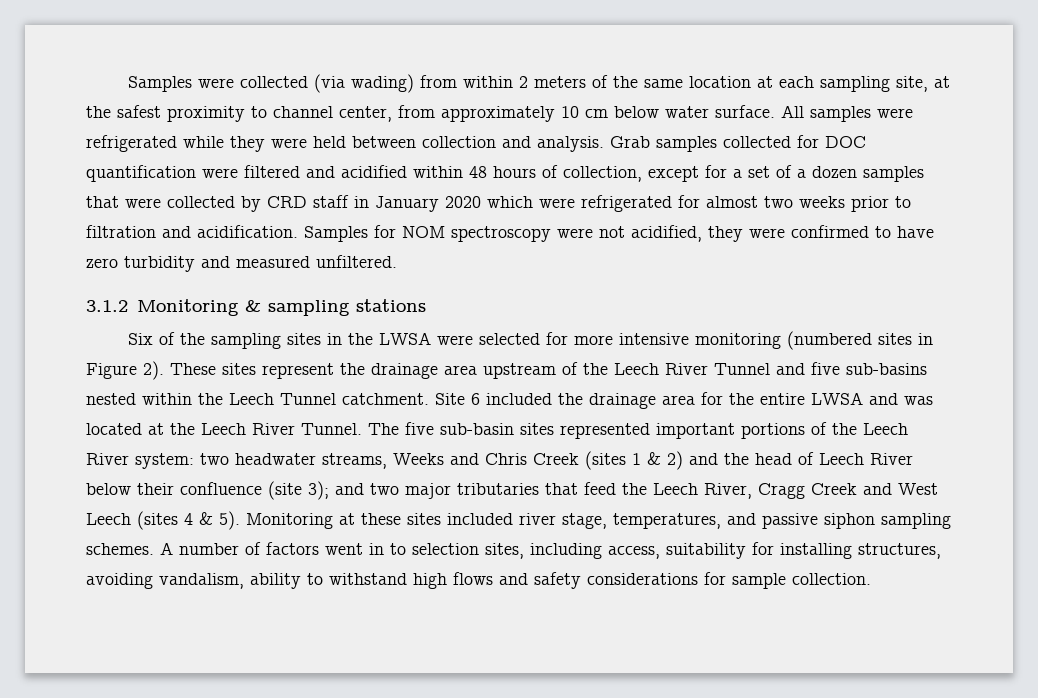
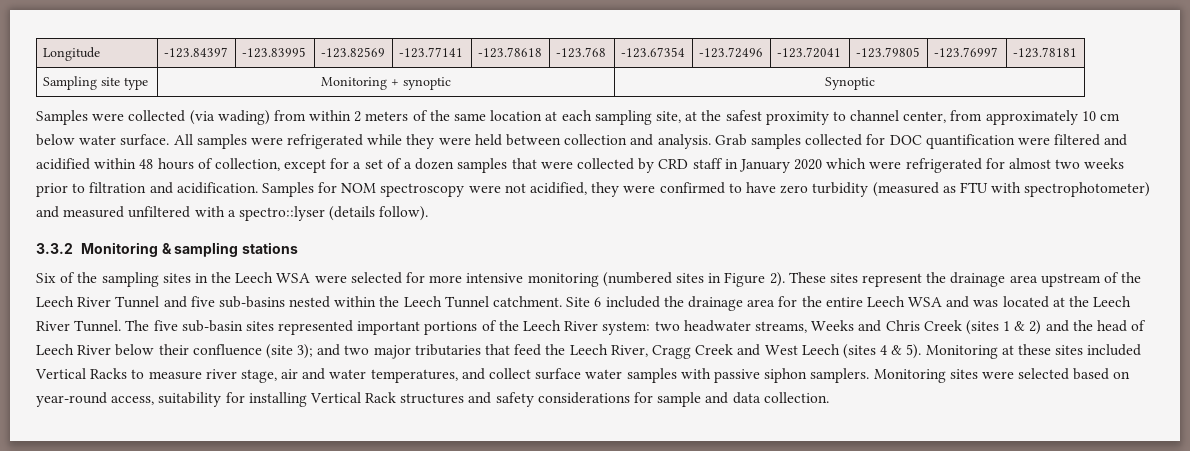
+ Longitude | -123.84397 | -123.83995 | -123.82569 | -123.77141 | -123.78618 | -123.768 | -123.67354 | -123.72496 | -123.72041 | -123.79805 | -123.76997 | -123.78181
+ Sampling site type | Monitoring + synoptic | Synoptic
- Samples for NOM spectroscopy were not acidified, they were confirmed to have zero turbidity and measured unfiltered.
- 3.1.2 Monitoring & sampling stations
+ Samples for NOM spectroscopy were not acidified, they were confirmed to have zero turbidity (measured as FTU with spectrophotometer) and measured unfiltered with a spectro::lyser (details follow).
+ 3.3.2 Monitoring & sampling stations
- Six of the sampling sites in the LWSA were selected for more intensive monitoring (numbered sites in Figure 2).
+ Six of the sampling sites in the Leech WSA were selected for more intensive monitoring (numbered sites in Figure 2).
- Site 6 included the drainage area for the entire LWSA and was located at the Leech River Tunnel.
+ Site 6 included the drainage area for the entire Leech WSA and was located at the Leech River Tunnel.
- Monitoring at these sites included river stage, temperatures, and passive siphon sampling schemes. A number of factors went in to selection sites, including access, suitability for installing structures, avoiding vandalism, ability to withstand high flows and safety considerations for sample collection.
+ Monitoring at these sites included Vertical Racks to measure river stage, air and water temperatures, and collect surface water samples with passive siphon samplers. Monitoring sites were selected based on year-round access, suitability for installing Vertical Rack structures and safety considerations for sample and data collection.

